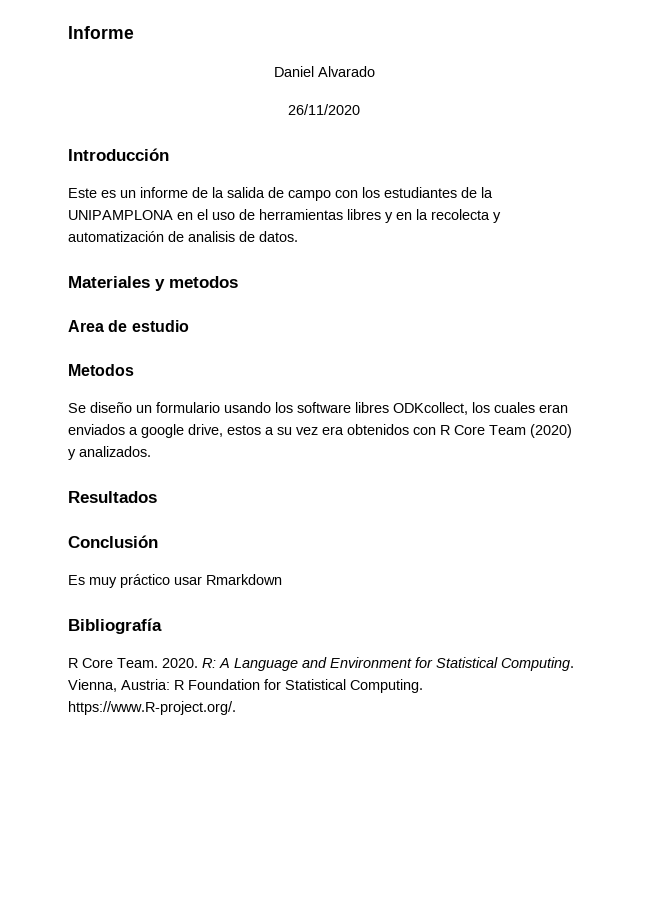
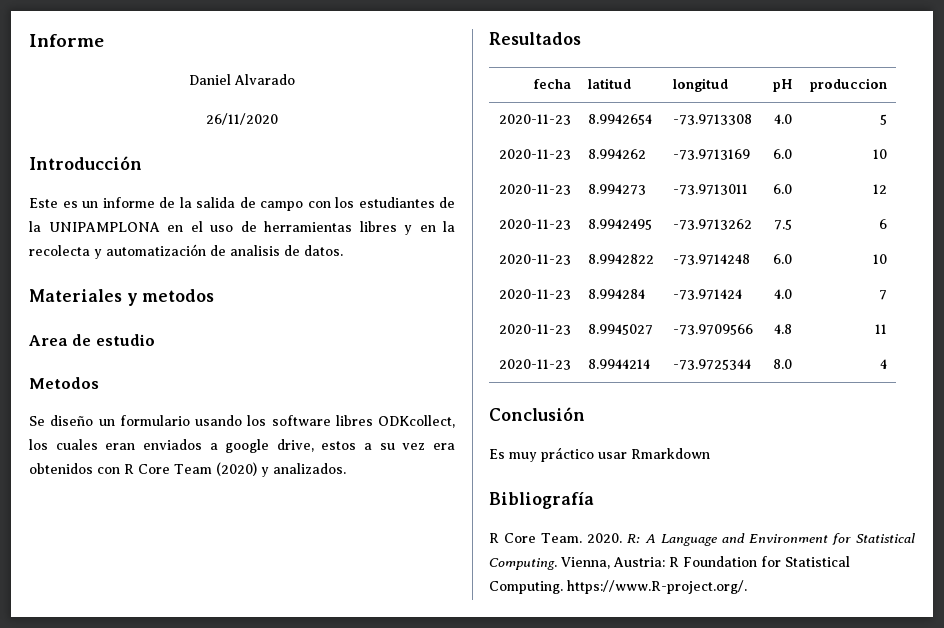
+ fecha | latitud | longitud | pH | produccion
+ 2020-11-23 | 8.9942654 | -73.9713308 | 4.0 | 5
+ 2020-11-23 | 8.994262 | -73.9713169 | 6.0 | 10
+ 2020-11-23 | 8.994273 | -73.9713011 | 6.0 | 12
+ 2020-11-23 | 8.9942495 | -73.9713262 | 7.5 | 6
+ 2020-11-23 | 8.9942822 | -73.9714248 | 6.0 | 10
+ 2020-11-23 | 8.994284 | -73.971424 | 4.0 | 7
+ 2020-11-23 | 8.9945027 | -73.9709566 | 4.8 | 11
+ 2020-11-23 | 8.9944214 | -73.9725344 | 8.0 | 4

